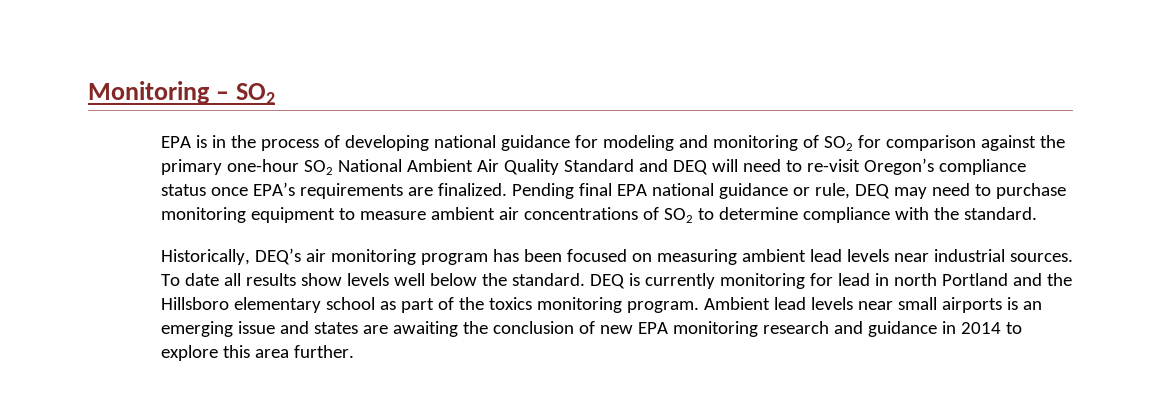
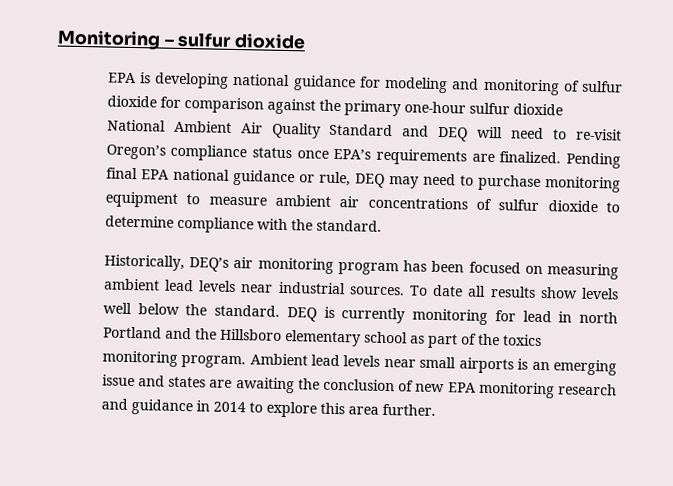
- Monitoring – SO2
+ Monitoring – sulfur dioxide
- EPA is in the process of developing national guidance for modeling and monitoring of SO2 for comparison against the primary one-hour SO2 National Ambient Air Quality Standard and DEQ will need to re-visit Oregon’s compliance status once EPA’s requirements are finalized.
+ EPA is developing national guidance for modeling and monitoring of sulfur dioxide for comparison against the primary one-hour sulfur dioxide National Ambient Air Quality Standard and DEQ will need to re-visit Oregon’s compliance status once EPA’s requirements are finalized.
- Pending final EPA national guidance or rule, DEQ may need to purchase monitoring equipment to measure ambient air concentrations of SO2 to determine compliance with the standard.
+ Pending final EPA national guidance or rule, DEQ may need to purchase monitoring equipment to measure ambient air concentrations of sulfur dioxide to determine compliance with the standard.

